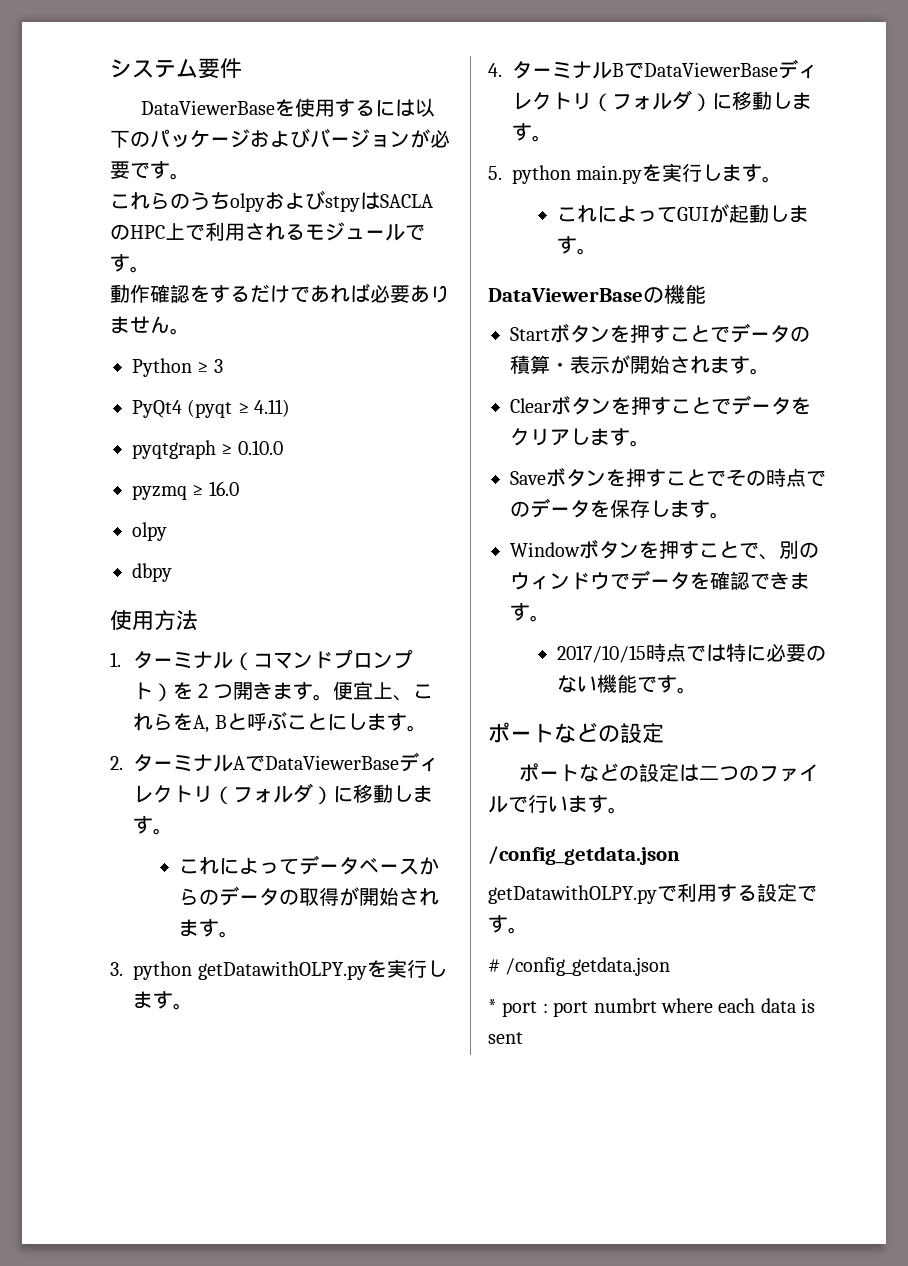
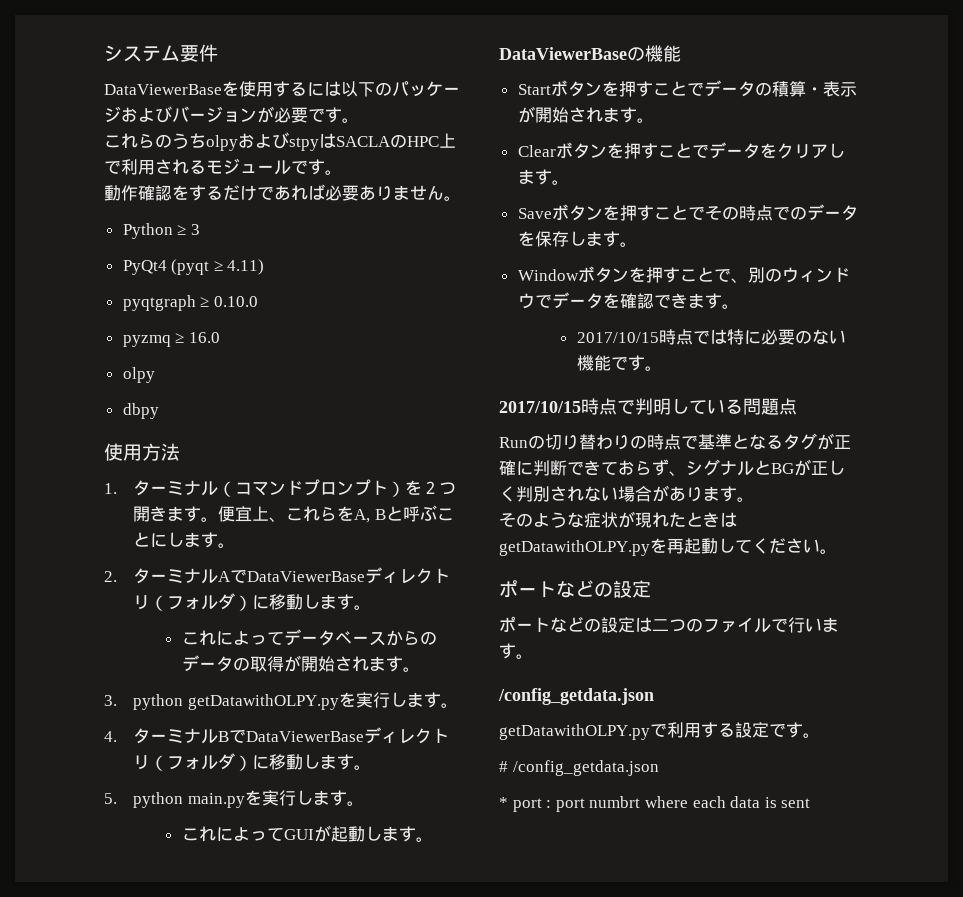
+ 2017/10/15時点で判明している問題点
+ Runの切り替わりの時点で基準となるタグが正確に判断できておらず、シグナルとBGが正しく判別されない場合があります。
+ そのような症状が現れたときはgetDatawithOLPY.pyを再起動してください。

